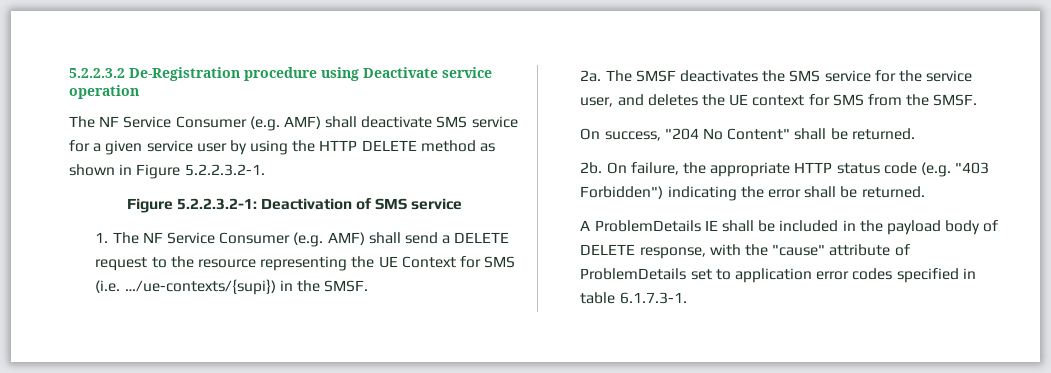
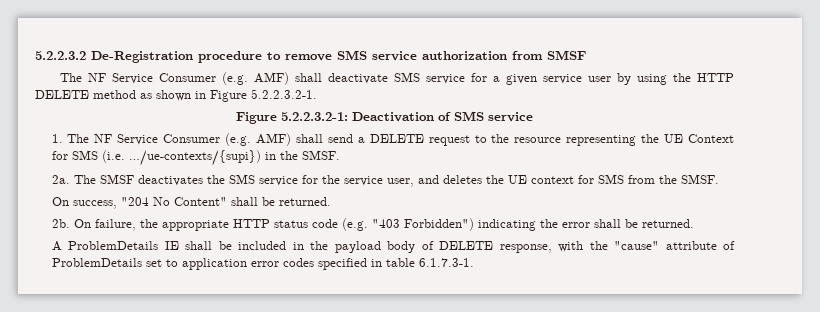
- 5.2.2.3.2 De-Registration procedure using Deactivate service operation
+ 5.2.2.3.2 De-Registration procedure to remove SMS service authorization from SMSF

